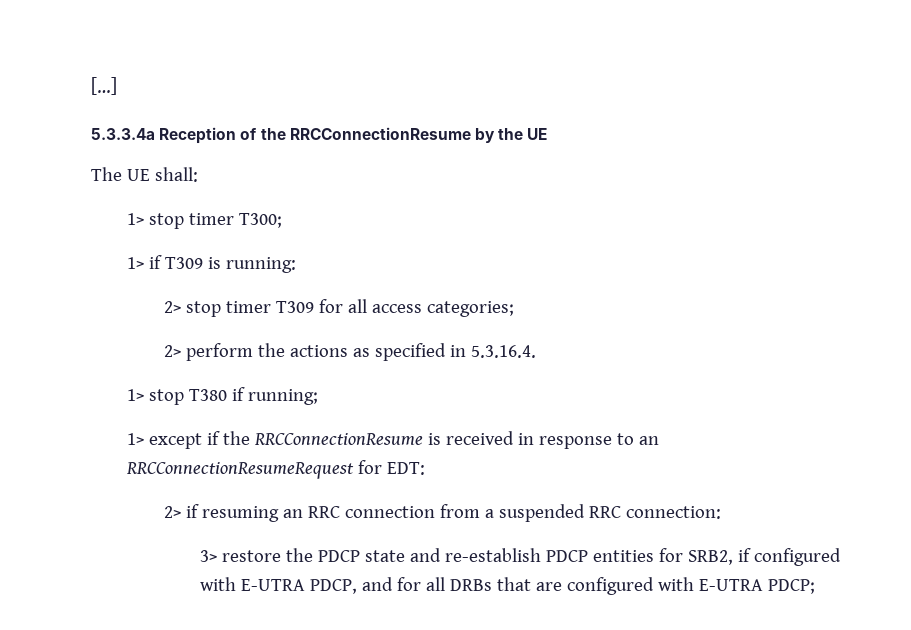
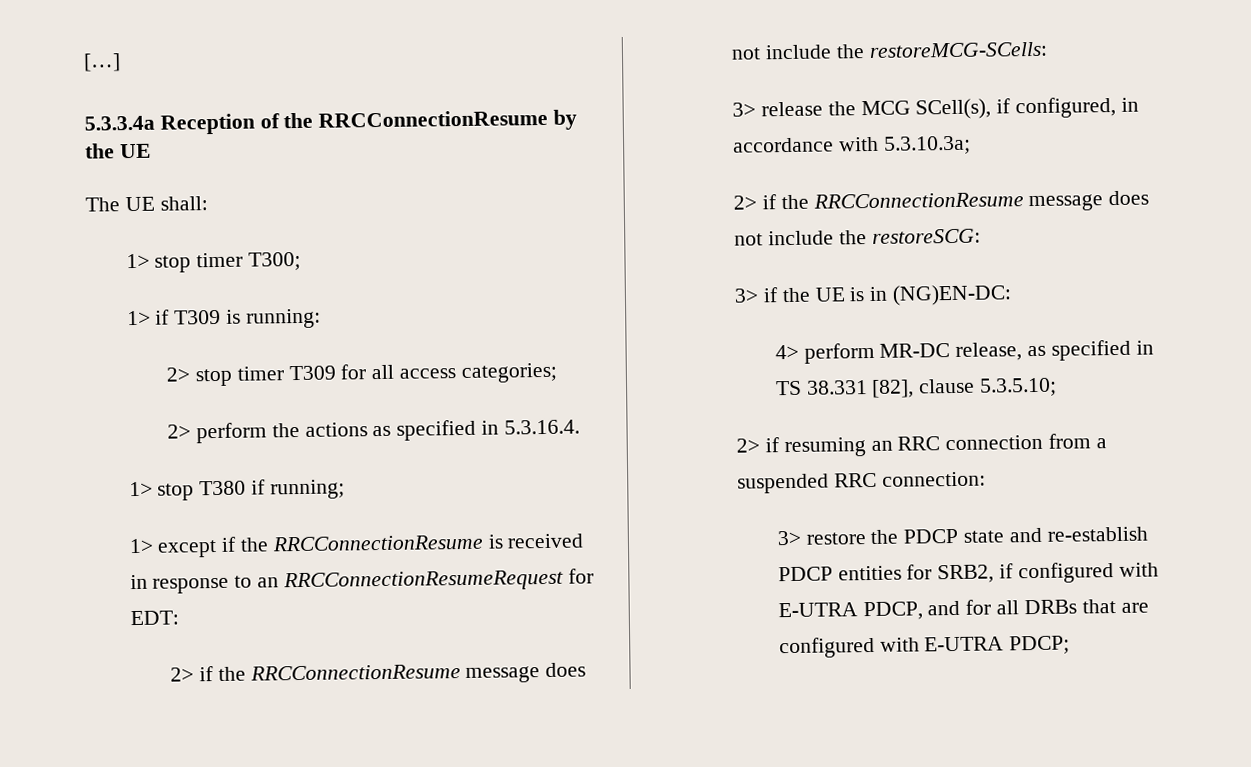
+ 2> if the RRCConnectionResume message does not include the restoreMCG-SCells:
+ 3> release the MCG SCell(s), if configured, in accordance with 5.3.10.3a;
+ 2> if the RRCConnectionResume message does not include the restoreSCG:
+ 3> if the UE is in (NG)EN-DC:
+ 4> perform MR-DC release, as specified in TS 38.331 [82], clause 5.3.5.10;

